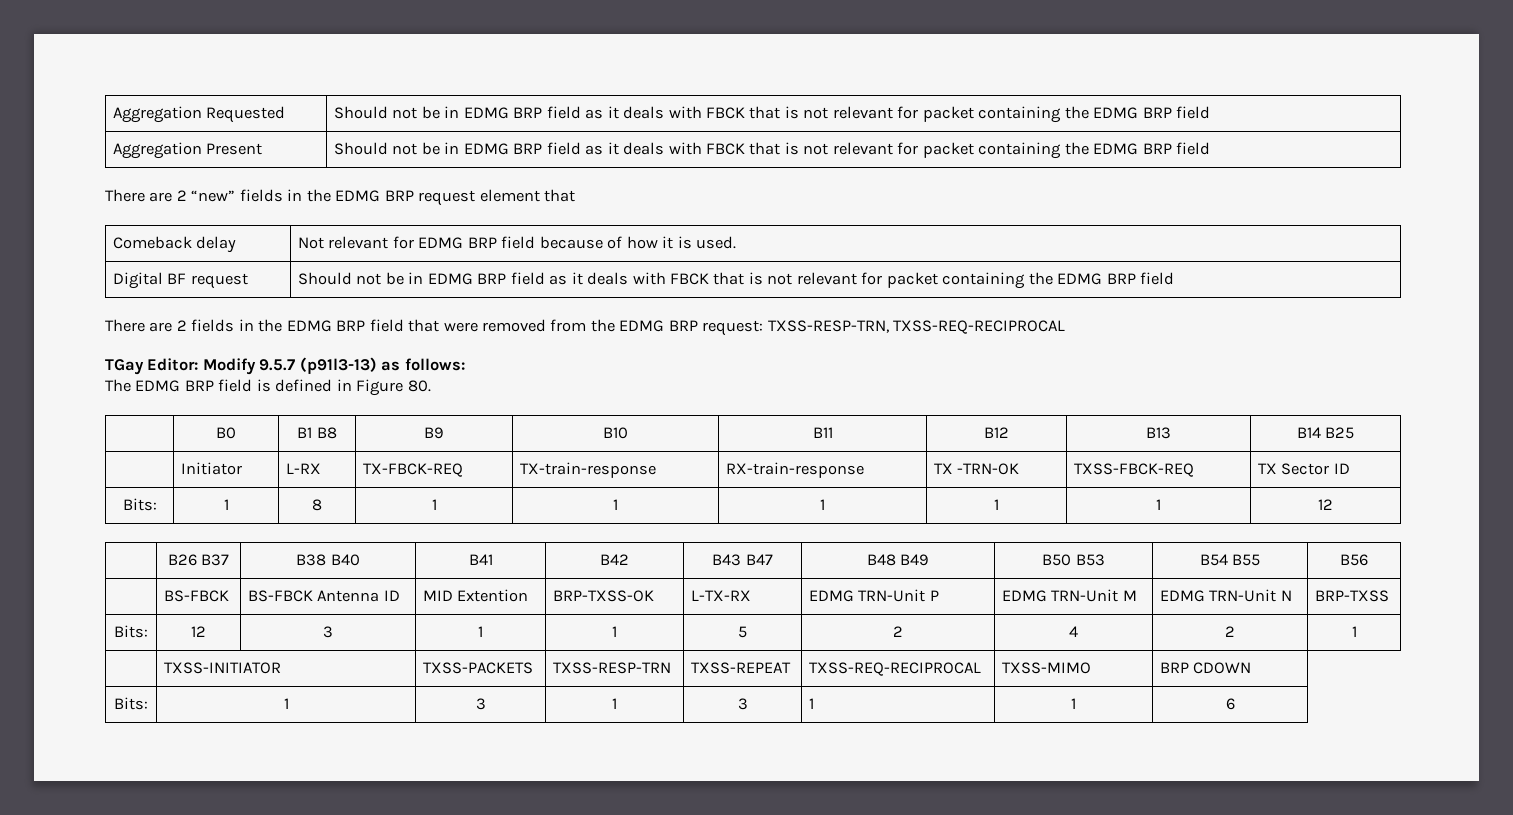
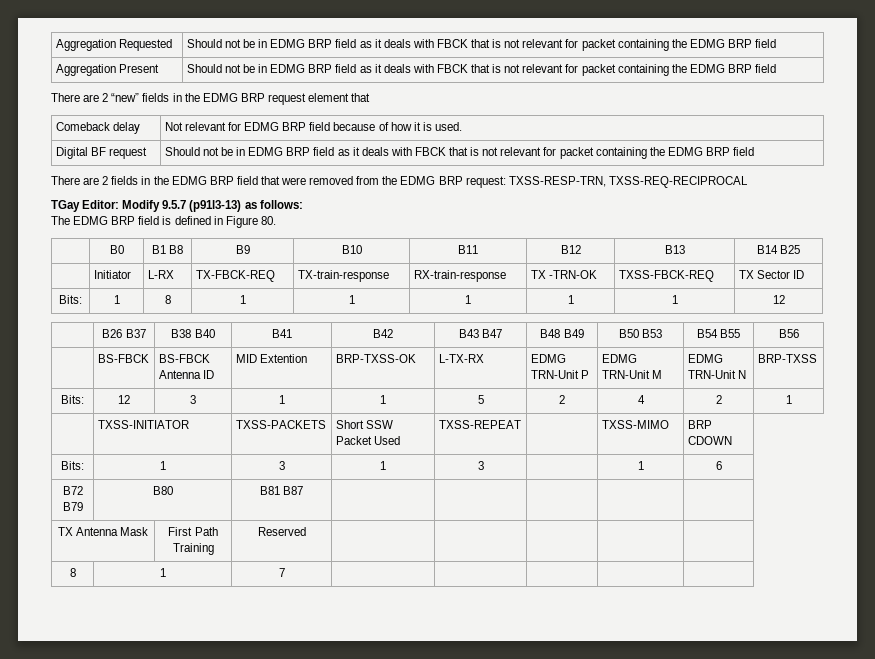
- | TXSS-INITIATOR | TXSS-PACKETS | TXSS-RESP-TRN | TXSS-REPEAT | TXSS-REQ-RECIPROCAL | TXSS-MIMO | BRP CDOWN
+ | TXSS-INITIATOR | TXSS-PACKETS | Short SSW Packet Used | TXSS-REPEAT | | TXSS-MIMO | BRP CDOWN
- Bits: | 1 | 3 | 1 | 3 | 1 | 1 | 6
+ Bits: | 1 | 3 | 1 | 3 | | 1 | 6
+ B72 B79 | B80 | B81 B87 | | | | |
+ TX Antenna Mask | First Path Training | Reserved | | | | |
+ 8 | 1 | 7 | | | | |

